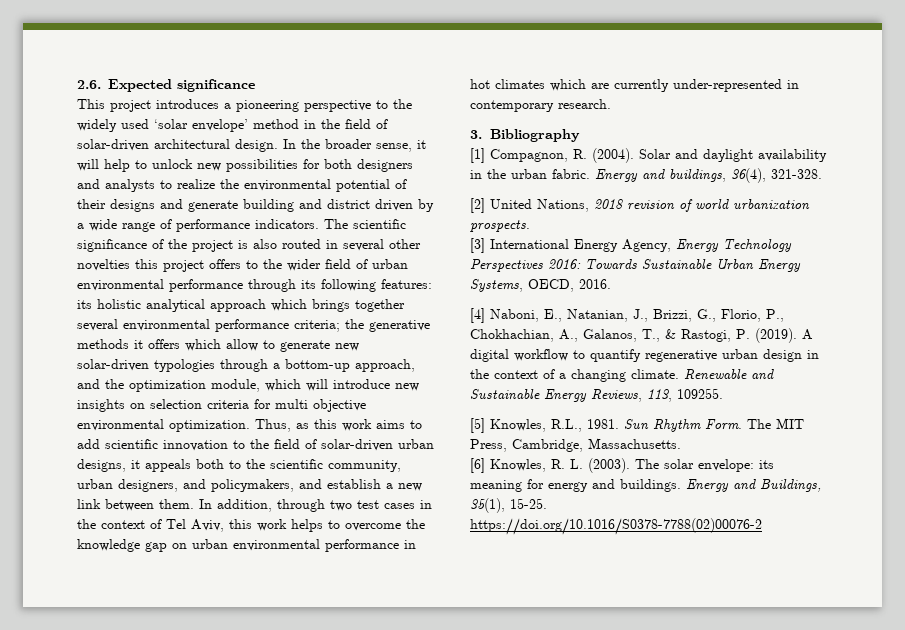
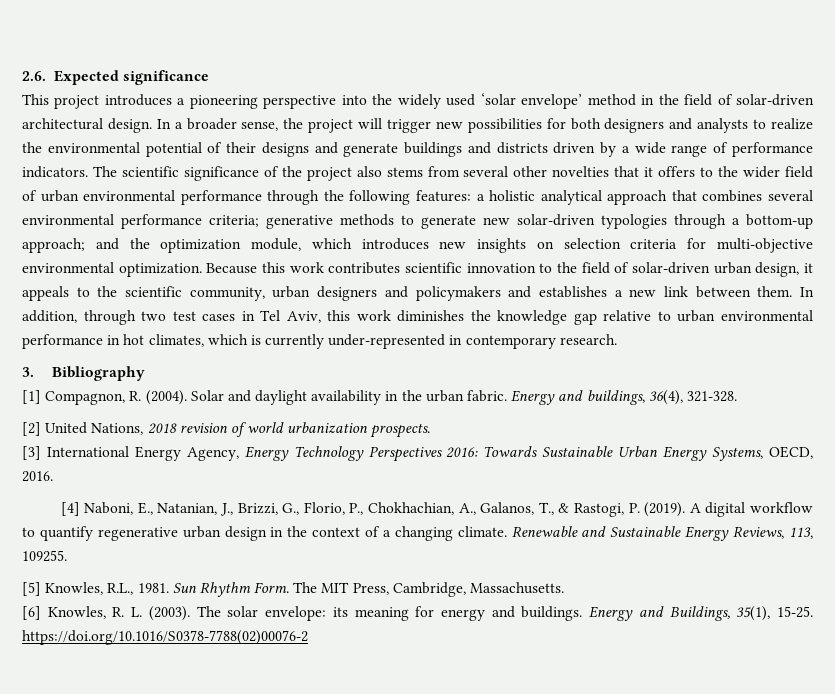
- This project introduces a pioneering perspective to the widely used ‘solar envelope’ method in the field of solar-driven architectural design.
+ This project introduces a pioneering perspective into the widely used ‘solar envelope’ method in the field of solar-driven architectural design.
- In the broader sense, it will help to unlock new possibilities for both designers and analysts to realize the environmental potential of their designs and generate building and district driven by a wide range of performance indicators.
+ In a broader sense, the project will trigger new possibilities for both designers and analysts to realize the environmental potential of their designs and generate buildings and districts driven by a wide range of performance indicators.
- The scientific significance of the project is also routed in several other novelties this project offers to the wider field of urban environmental performance through its following features:
+ The scientific significance of the project also stems from several other novelties that it offers to the wider field of urban environmental performance through the following features:
- its holistic analytical approach which brings together several environmental performance criteria;
+ a holistic analytical approach that combines several environmental performance criteria;
- the generative methods it offers which allow to generate new solar-driven typologies through a bottom-up approach, and the optimization module, which will introduce new insights on selection criteria for multi objective environmental optimization. Thus, as this work aims to add scientific innovation to the field of solar-driven urban designs, it appeals both to the scientific community, urban designers, and policymakers, and establish a new link between them.
+ generative methods to generate new solar-driven typologies through a bottom-up approach; and the optimization module, which introduces new insights on selection criteria for multi-objective environmental optimization. Because this work contributes scientific innovation to the field of solar-driven urban design, it appeals to the scientific community, urban designers and policymakers and establishes a new link between them.
- In addition, through two test cases in the context of Tel Aviv, this work helps to overcome the knowledge gap on urban environmental performance in hot climates which are currently under-represented in contemporary research.
+ In addition, through two test cases in Tel Aviv, this work diminishes the knowledge gap relative to urban environmental performance in hot climates, which is currently under-represented in contemporary research.

